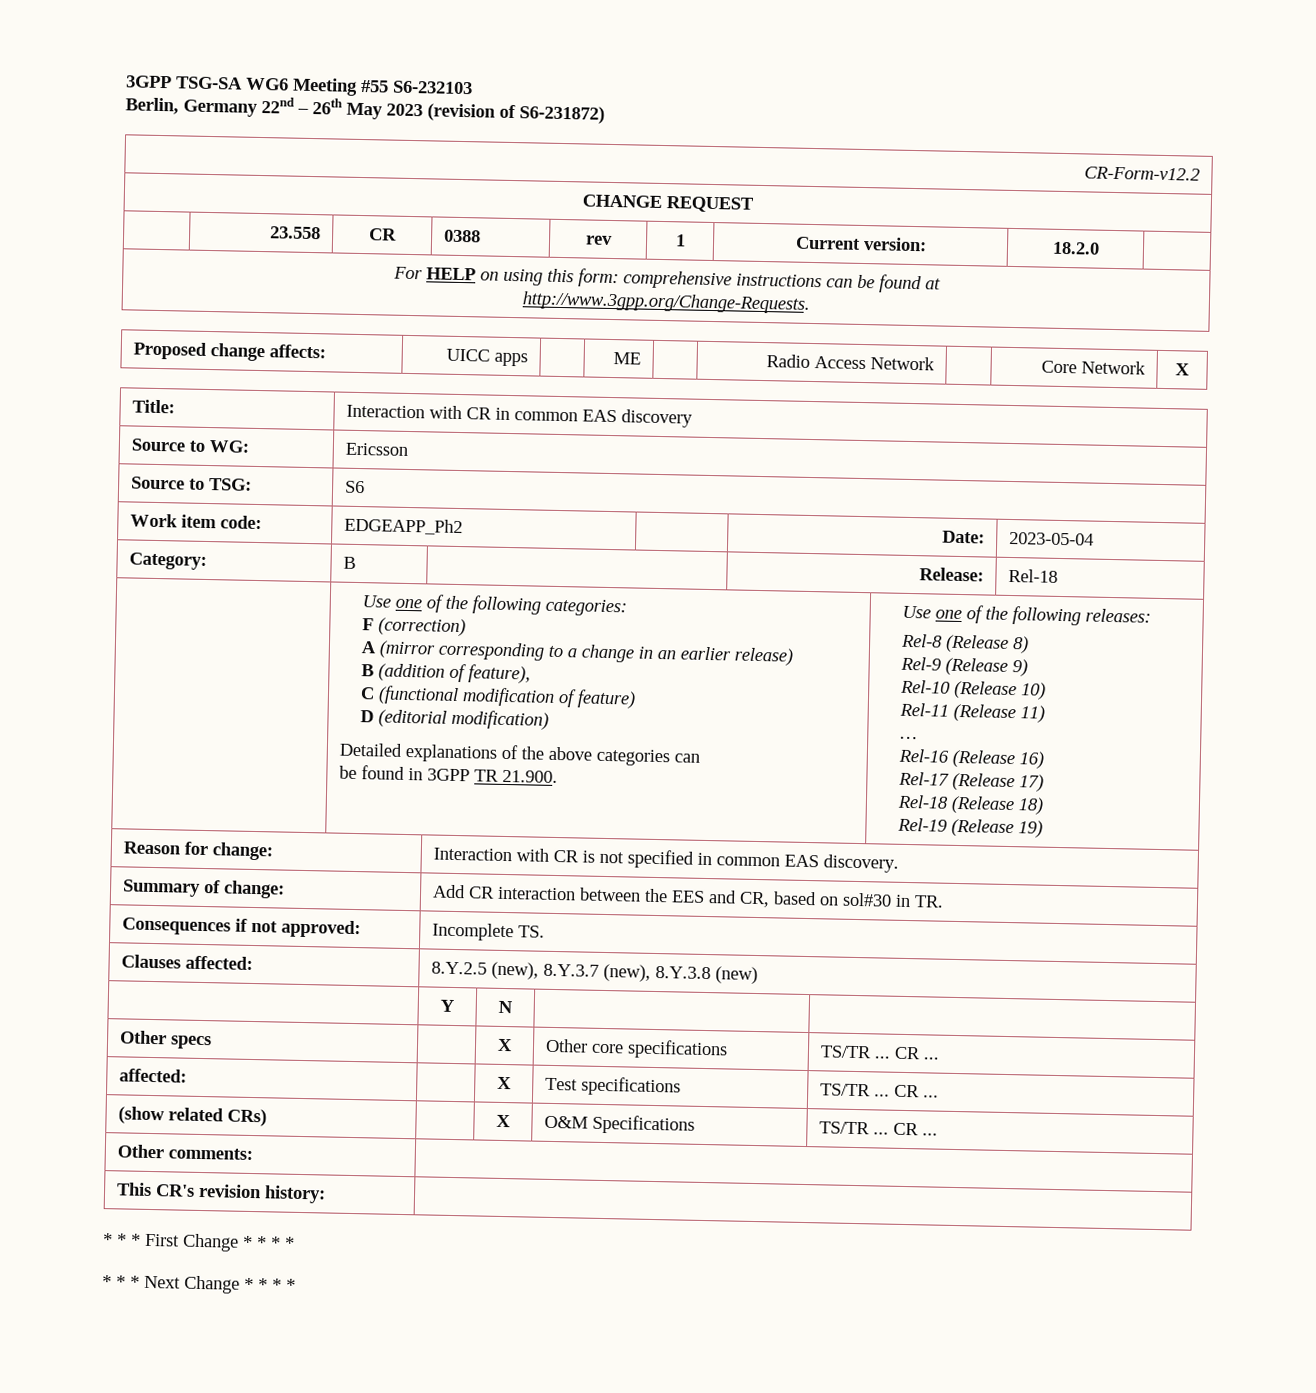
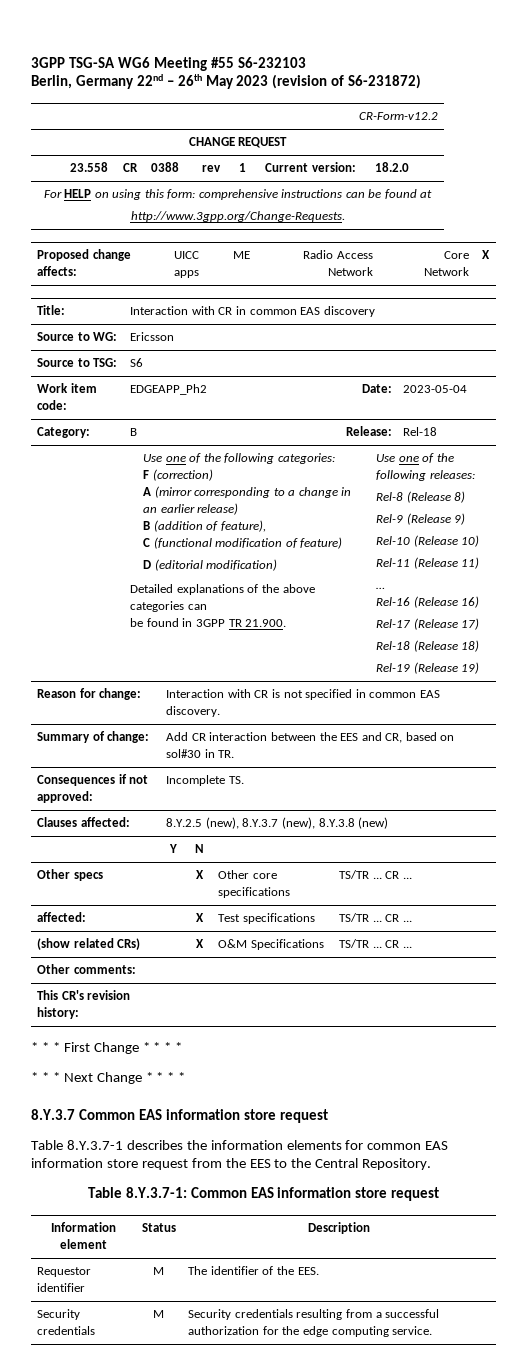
+ 8.Y.3.7 Common EAS information store request
+ Table 8.Y.3.7-1 describes the information elements for common EAS information store request from the EES to the Central Repository.
+ Table 8.Y.3.7-1: Common EAS information store request
+ Information element | Status | Description
+ Requestor identifier | M | The identifier of the EES.
+ Security credentials | M | Security credentials resulting from a successful authorization for the edge computing service.

